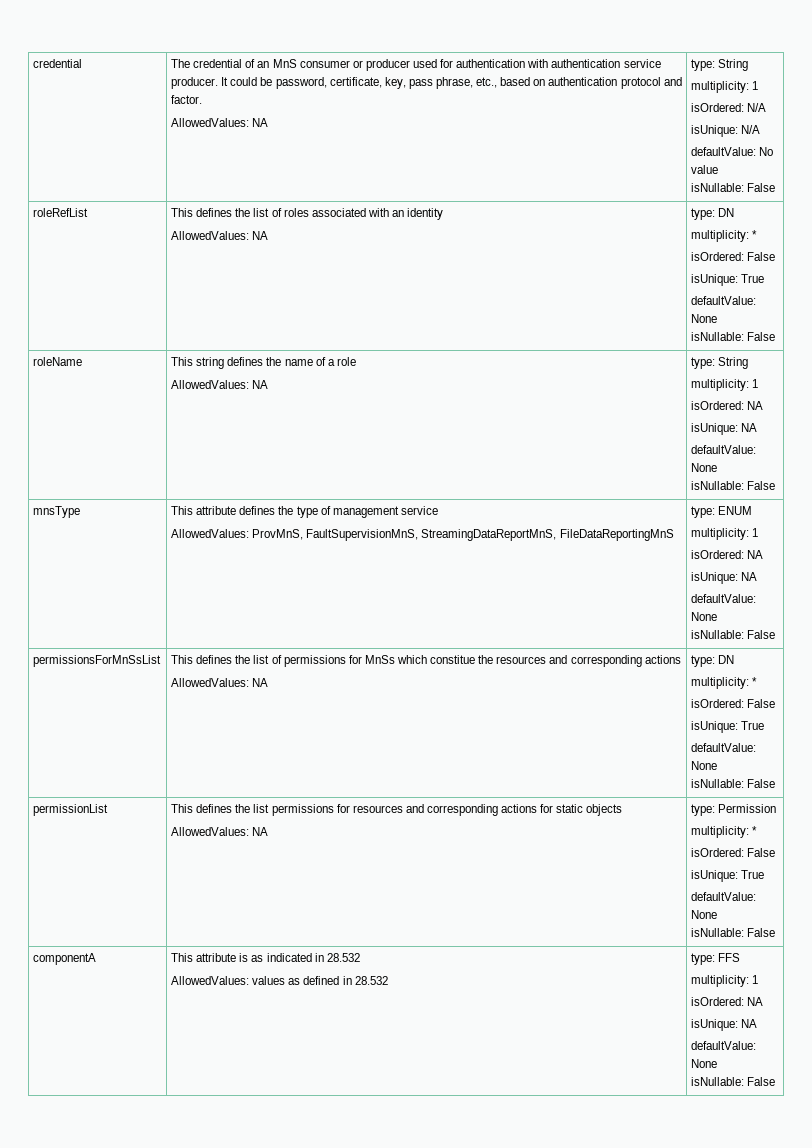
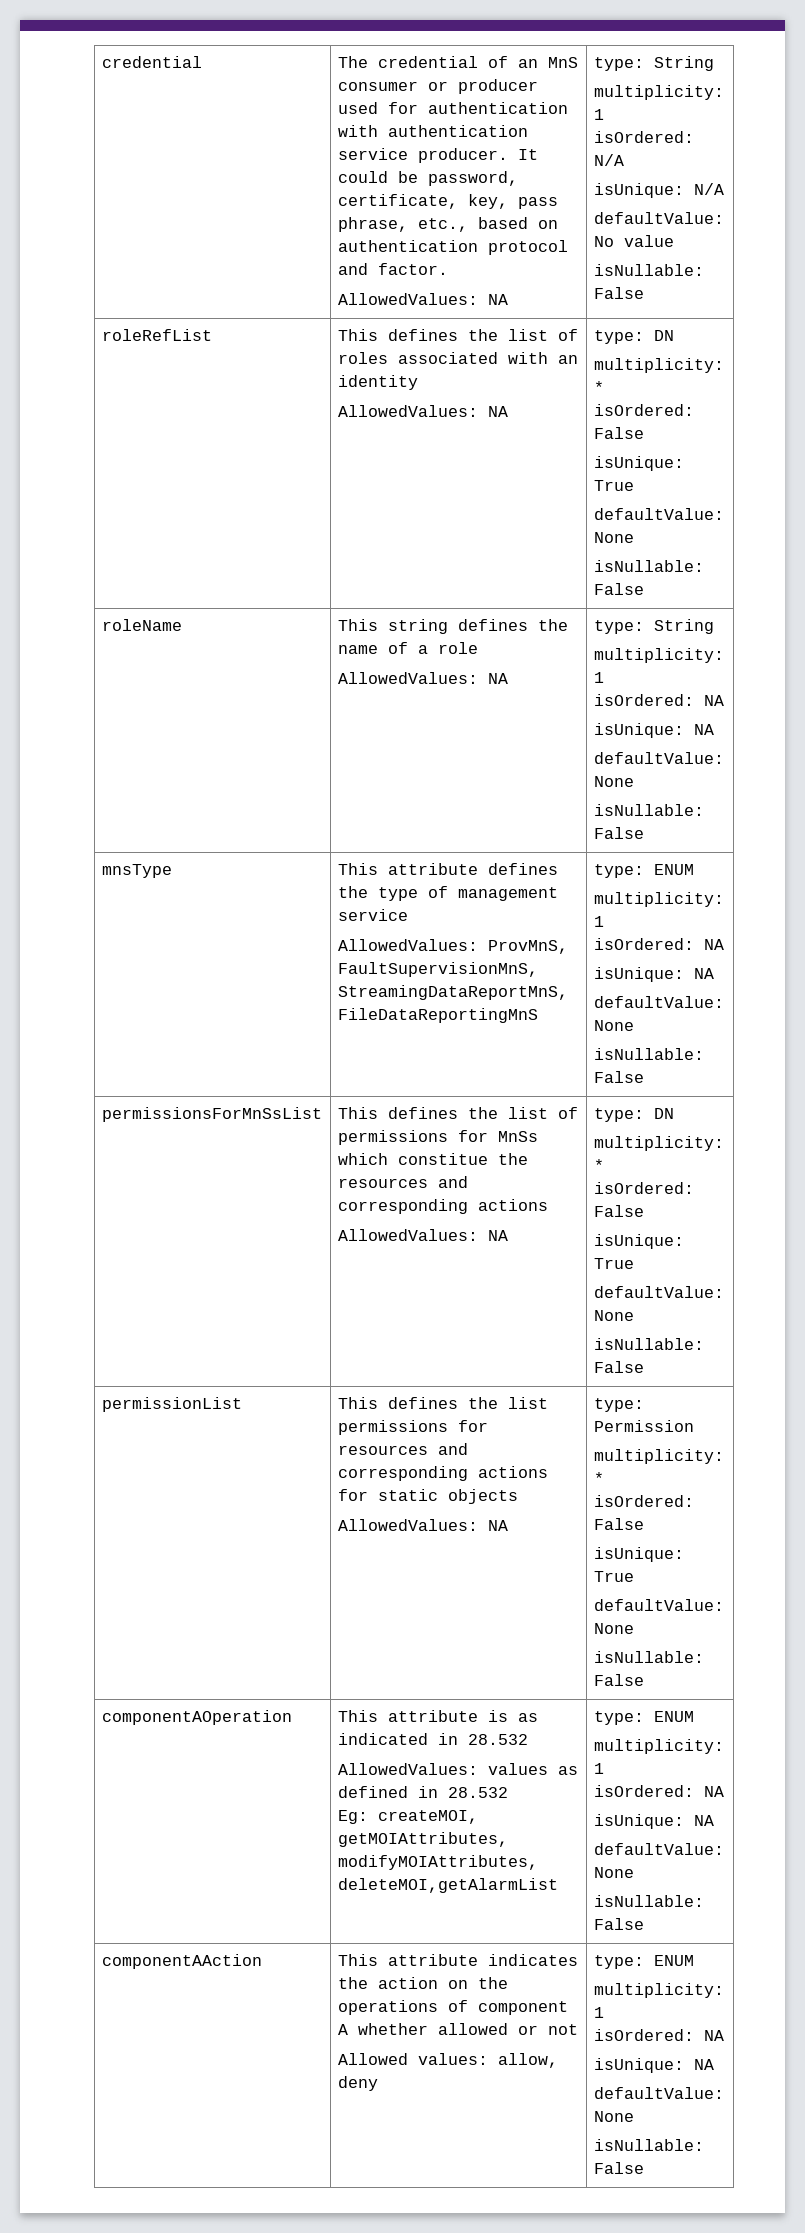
- componentA | This attribute is as indicated in 28.532
- AllowedValues: values as defined in 28.532 | type: FFS
+ componentAOperation | This attribute is as indicated in 28.532
+ AllowedValues: values as defined in 28.532
+ Eg: createMOI, getMOIAttributes, modifyMOIAttributes, deleteMOI,getAlarmList | type: ENUM
+ componentAAction | This attribute indicates the action on the operations of component A whether allowed or not
+ Allowed values: allow, deny | type: ENUM
+ multiplicity: 1
+ isOrdered: NA
+ isUnique: NA
+ defaultValue: None
+ isNullable: False

